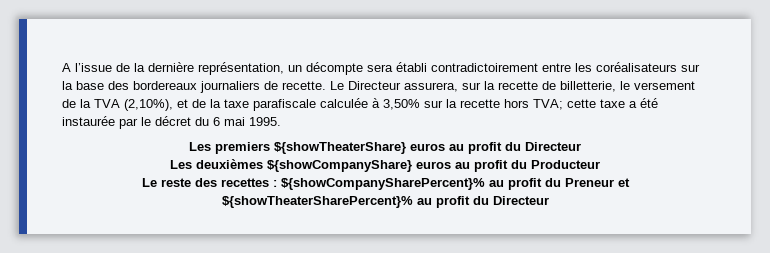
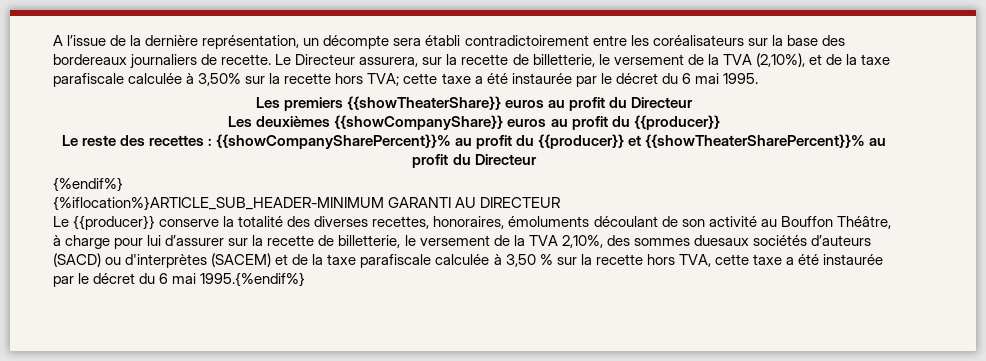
- Les premiers ${showTheaterShare} euros au profit du Directeur
+ Les premiers {{showTheaterShare}} euros au profit du Directeur
- Les deuxièmes ${showCompanyShare} euros au profit du Producteur
+ Les deuxièmes {{showCompanyShare}} euros au profit du {{producer}}
- Le reste des recettes : ${showCompanySharePercent}% au profit du Preneur et ${showTheaterSharePercent}% au profit du Directeur
+ Le reste des recettes : {{showCompanySharePercent}}% au profit du {{producer}} et {{showTheaterSharePercent}}% au profit du Directeur
+ {%endif%}
+ {%iflocation%}ARTICLE_SUB_HEADER-MINIMUM GARANTI AU DIRECTEUR
+ Le {{producer}} conserve la totalité des diverses recettes, honoraires, émoluments découlant de son activité au Bouffon Théâtre, à charge pour lui d’assurer sur la recette de billetterie, le versement de la TVA 2,10%, des sommes duesaux sociétés d’auteurs (SACD) ou d'interprètes (SACEM) et de la taxe parafiscale calculée à 3,50 % sur la recette hors TVA, cette taxe a été instaurée par le décret du 6 mai 1995.{%endif%}

